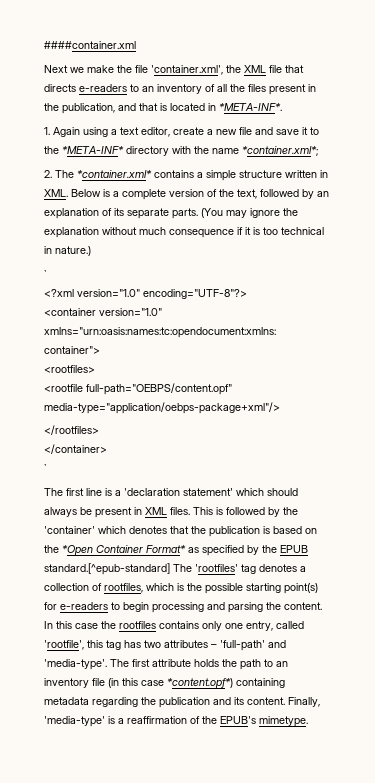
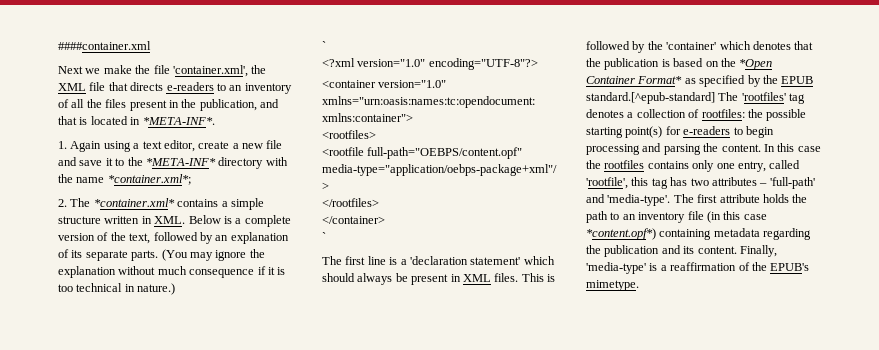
- This is followed by the 'container' which denotes that the publication is based on the *Open Container Format* as specified by the EPUB standard.[^epub-standard] The 'rootfiles' tag denotes a collection of rootfiles, which is the possible starting point(s) for e-readers to begin processing and parsing the content.
+ This is followed by the 'container' which denotes that the publication is based on the *Open Container Format* as specified by the EPUB standard.[^epub-standard] The 'rootfiles' tag denotes a collection of rootfiles: the possible starting point(s) for e-readers to begin processing and parsing the content.

